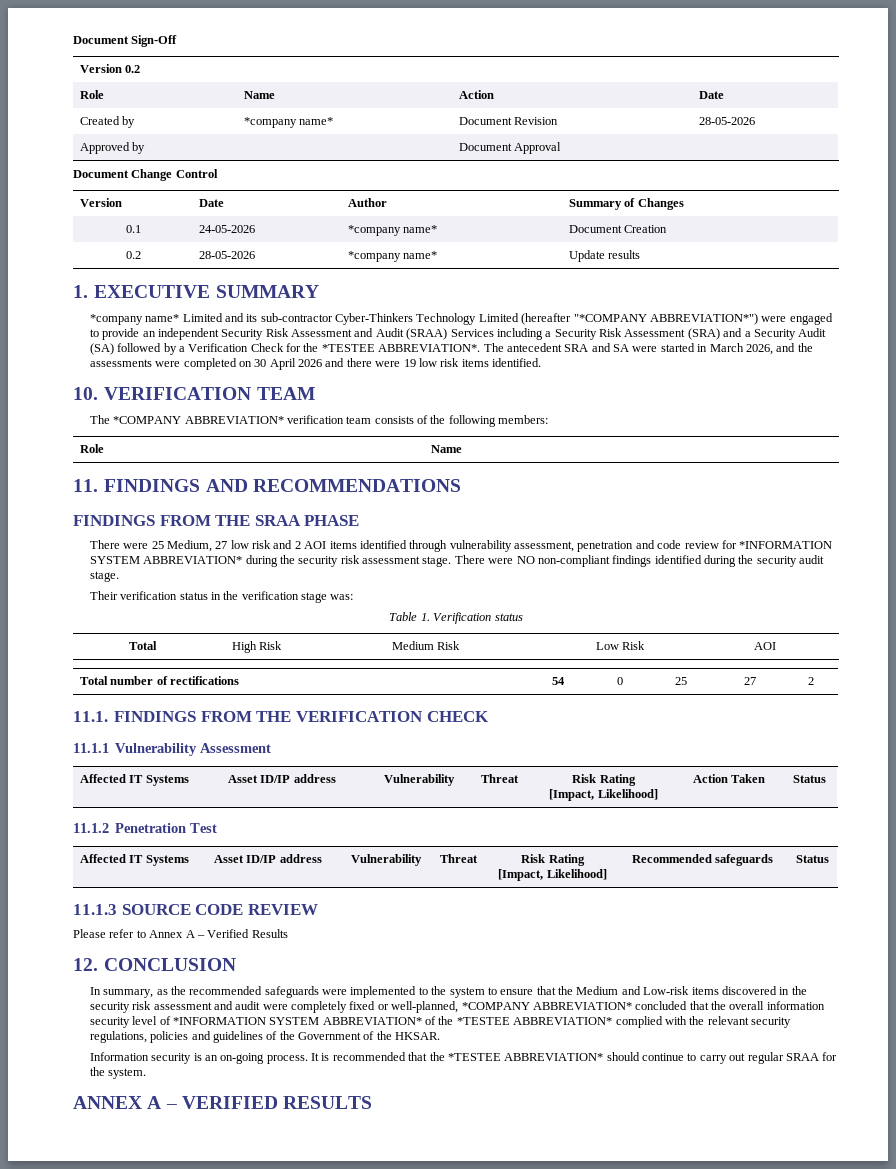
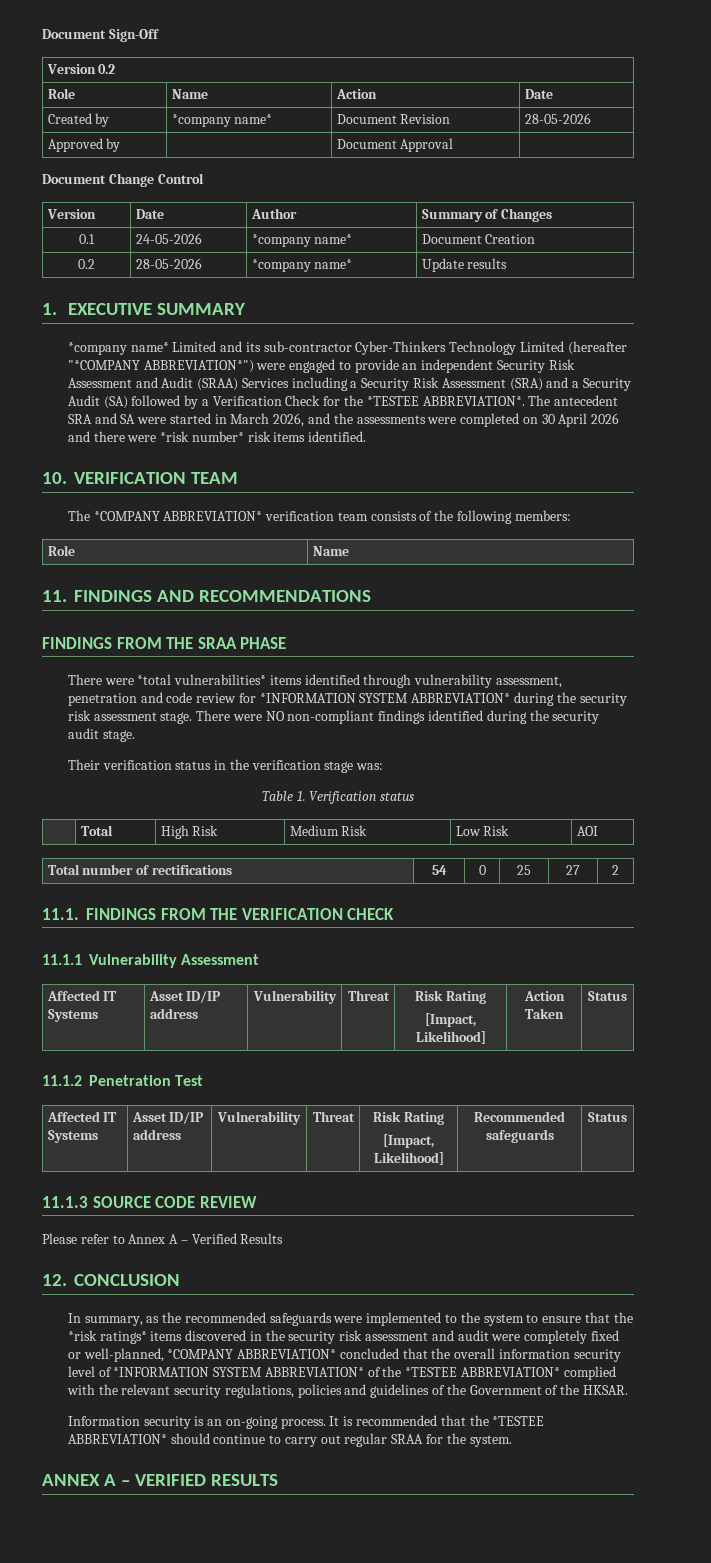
- The antecedent SRA and SA were started in March 2026, and the assessments were completed on 30 April 2026 and there were 19 low risk items identified.
+ The antecedent SRA and SA were started in March 2026, and the assessments were completed on 30 April 2026 and there were *risk number* risk items identified.
- There were 25 Medium, 27 low risk and 2 AOI items identified through vulnerability assessment, penetration and code review for *INFORMATION SYSTEM ABBREVIATION* during the security risk assessment stage.
+ There were *total vulnerabilities* items identified through vulnerability assessment, penetration and code review for *INFORMATION SYSTEM ABBREVIATION* during the security risk assessment stage.
- In summary, as the recommended safeguards were implemented to the system to ensure that the Medium and Low-risk items discovered in the security risk assessment and audit were completely fixed or well-planned, *COMPANY ABBREVIATION* concluded that the overall information security level of *INFORMATION SYSTEM ABBREVIATION* of the *TESTEE ABBREVIATION* complied with the relevant security regulations, policies and guidelines of the Government of the HKSAR.
+ In summary, as the recommended safeguards were implemented to the system to ensure that the *risk ratings* items discovered in the security risk assessment and audit were completely fixed or well-planned, *COMPANY ABBREVIATION* concluded that the overall information security level of *INFORMATION SYSTEM ABBREVIATION* of the *TESTEE ABBREVIATION* complied with the relevant security regulations, policies and guidelines of the Government of the HKSAR.

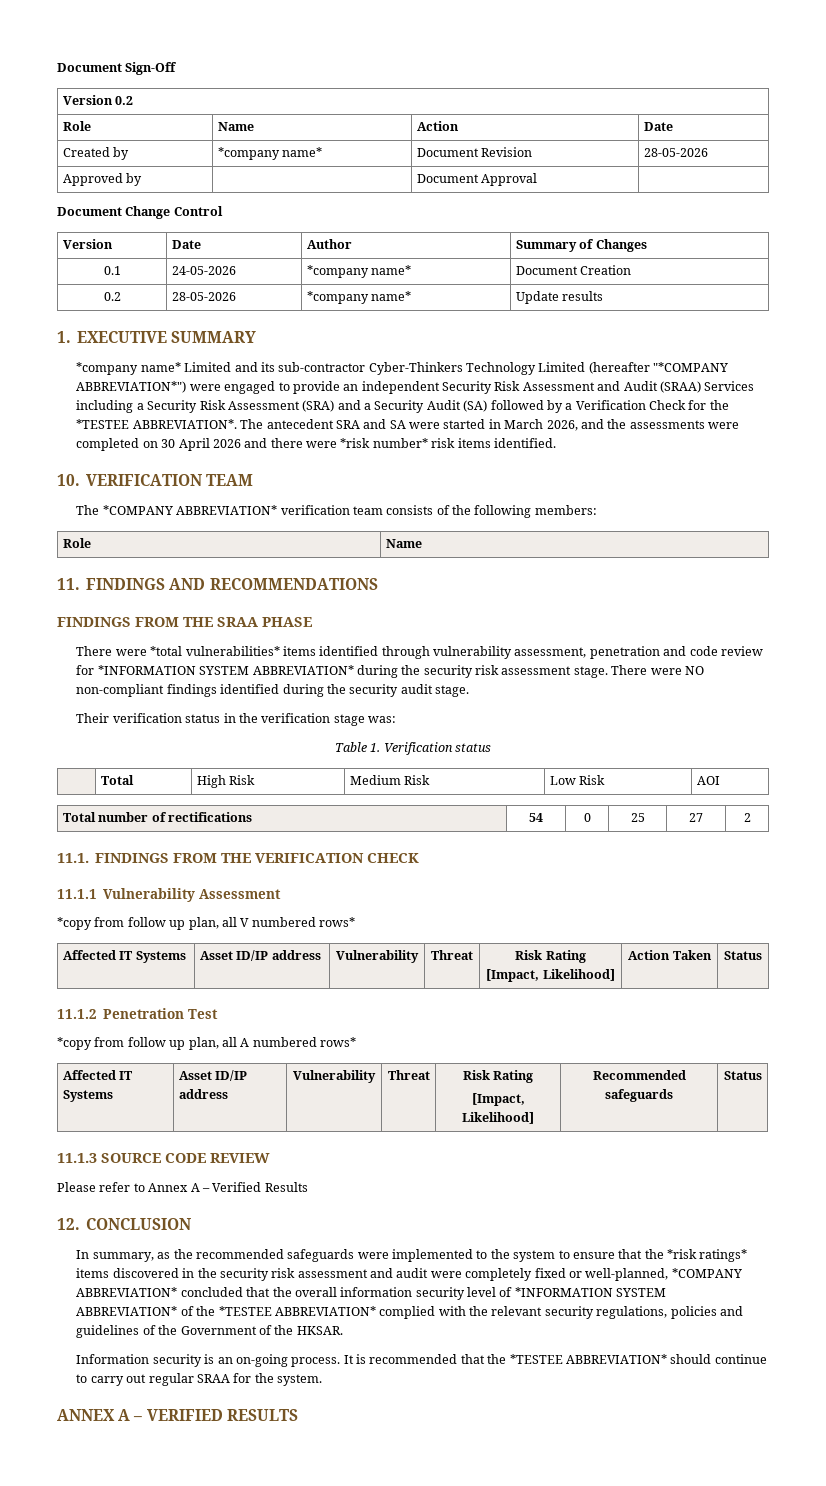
+ *copy from follow up plan, all V numbered rows*
+ *copy from follow up plan, all A numbered rows*

